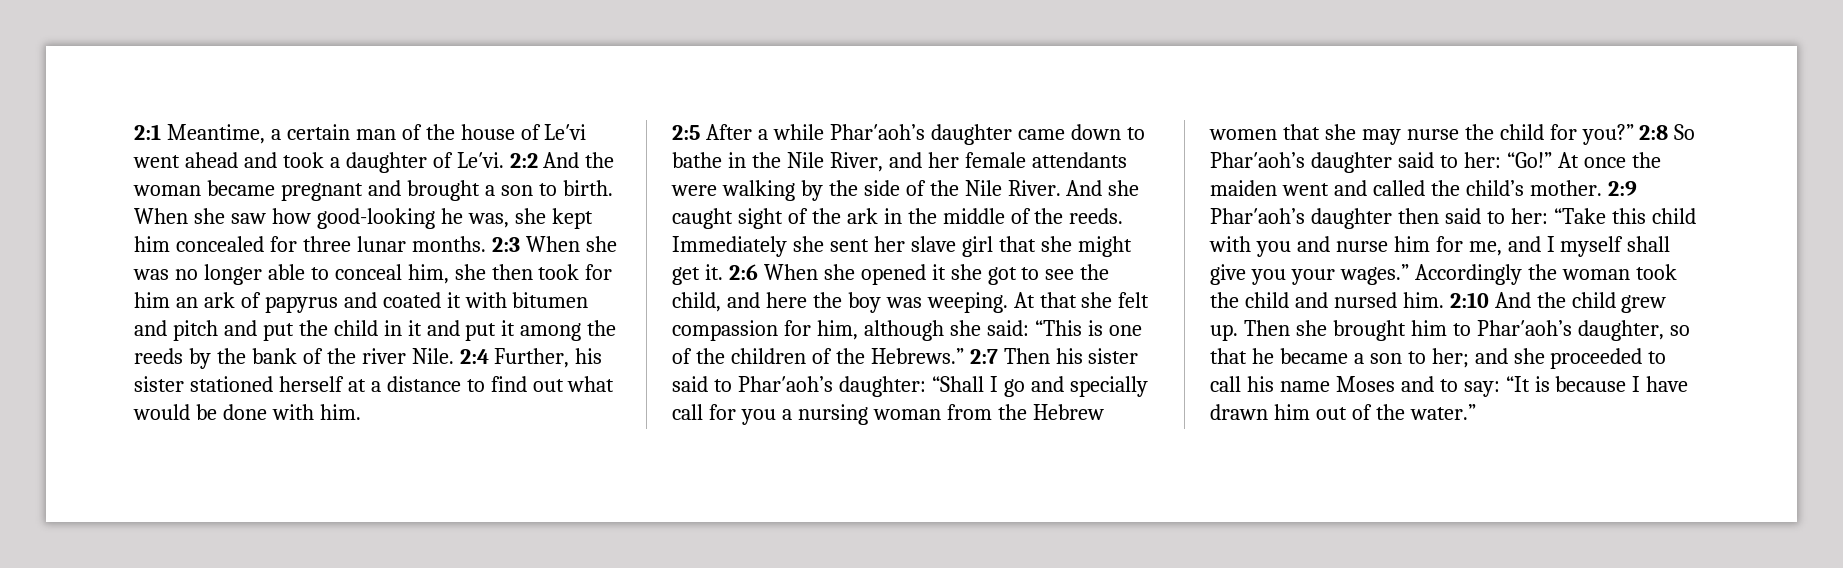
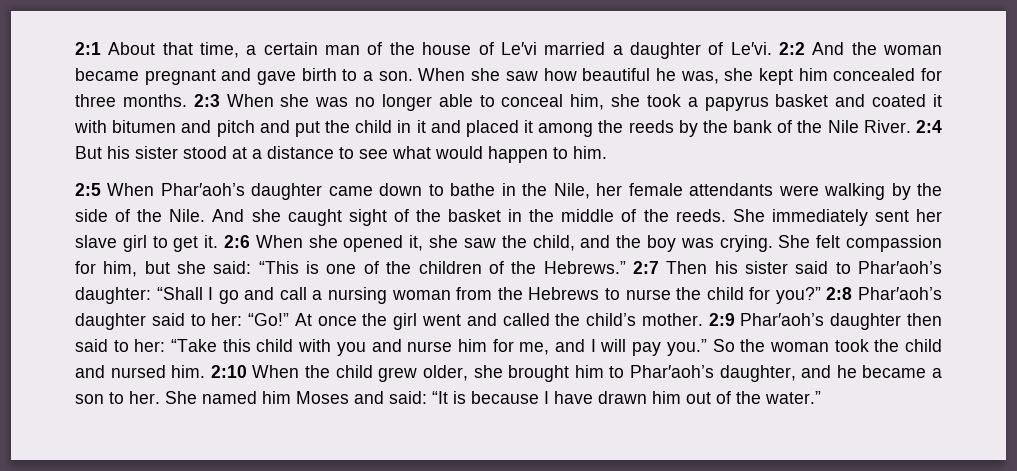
- 2:1 Meantime, a certain man of the house of Le′vi went ahead and took a daughter of Le′vi.
+ 2:1 About that time, a certain man of the house of Le′vi married a daughter of Le′vi.
- 2:2 And the woman became pregnant and brought a son to birth.
+ 2:2 And the woman became pregnant and gave birth to a son.
- When she saw how good-looking he was, she kept him concealed for three lunar months.
+ When she saw how beautiful he was, she kept him concealed for three months.
- 2:3 When she was no longer able to conceal him, she then took for him an ark of papyrus and coated it with bitumen and pitch and put the child in it and put it among the reeds by the bank of the river Nile. 2:4 Further, his sister stationed herself at a distance to find out what would be done with him.
+ 2:3 When she was no longer able to conceal him, she took a papyrus basket and coated it with bitumen and pitch and put the child in it and placed it among the reeds by the bank of the Nile River. 2:4 But his sister stood at a distance to see what would happen to him.
- 2:5 After a while Phar′aoh’s daughter came down to bathe in the Nile River, and her female attendants were walking by the side of the Nile River.
+ 2:5 When Phar′aoh’s daughter came down to bathe in the Nile, her female attendants were walking by the side of the Nile.
- And she caught sight of the ark in the middle of the reeds.
+ And she caught sight of the basket in the middle of the reeds.
- Immediately she sent her slave girl that she might get it.
+ She immediately sent her slave girl to get it.
- 2:6 When she opened it she got to see the child, and here the boy was weeping. At that she felt compassion for him, although she said: “This is one of the children of the Hebrews.”
+ 2:6 When she opened it, she saw the child, and the boy was crying. She felt compassion for him, but she said: “This is one of the children of the Hebrews.”
- 2:7 Then his sister said to Phar′aoh’s daughter: “Shall I go and specially call for you a nursing woman from the Hebrew women that she may nurse the child for you?”
+ 2:7 Then his sister said to Phar′aoh’s daughter: “Shall I go and call a nursing woman from the Hebrews to nurse the child for you?”
- 2:8 So Phar′aoh’s daughter said to her: “Go!”
+ 2:8 Phar′aoh’s daughter said to her: “Go!”
- At once the maiden went and called the child’s mother.
+ At once the girl went and called the child’s mother.
- 2:9 Phar′aoh’s daughter then said to her: “Take this child with you and nurse him for me, and I myself shall give you your wages.” Accordingly the woman took the child and nursed him.
+ 2:9 Phar′aoh’s daughter then said to her: “Take this child with you and nurse him for me, and I will pay you.” So the woman took the child and nursed him.
- 2:10 And the child grew up. Then she brought him to Phar′aoh’s daughter, so that he became a son to her; and she proceeded to call his name Moses and to say: “It is because I have drawn him out of the water.”
+ 2:10 When the child grew older, she brought him to Phar′aoh’s daughter, and he became a son to her. She named him Moses and said: “It is because I have drawn him out of the water.”

